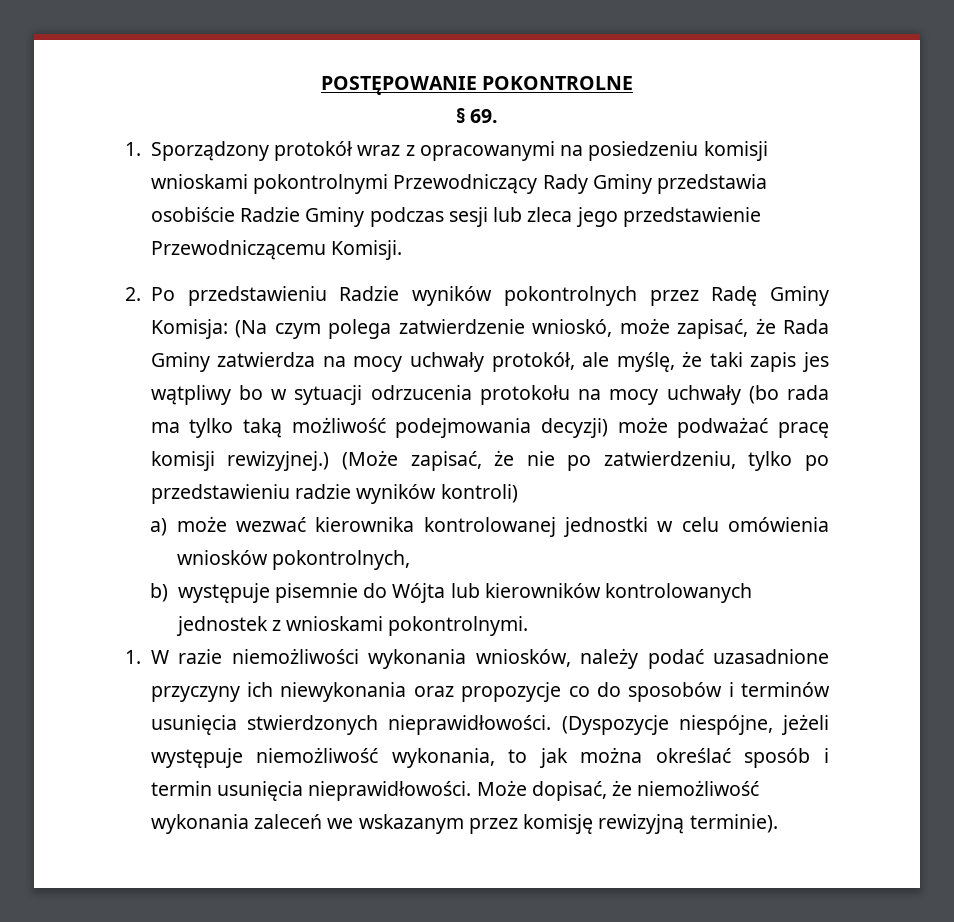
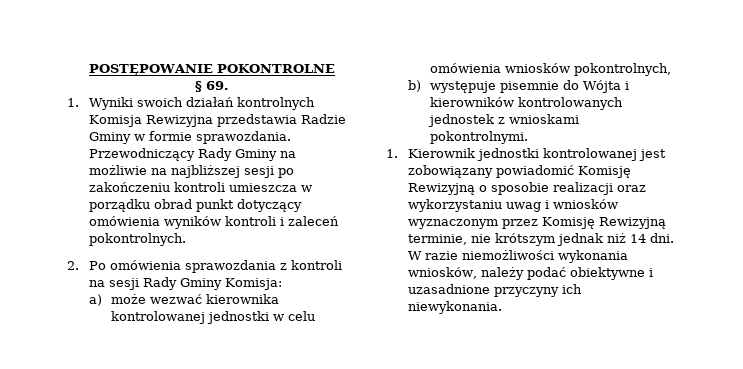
- 1. Sporządzony protokół wraz z opracowanymi na posiedzeniu komisji wnioskami pokontrolnymi Przewodniczący Rady Gminy przedstawia osobiście Radzie Gminy podczas sesji lub zleca jego przedstawienie Przewodniczącemu Komisji.
- 2. Po przedstawieniu Radzie wyników pokontrolnych przez Radę Gminy Komisja: (Na czym polega zatwierdzenie wnioskó, może zapisać, że Rada Gminy zatwierdza na mocy uchwały protokół, ale myślę, że taki zapis jes wątpliwy bo w sytuacji odrzucenia protokołu na mocy uchwały (bo rada ma tylko taką możliwość podejmowania decyzji) może podważać pracę komisji rewizyjnej.) (Może zapisać, że nie po zatwierdzeniu, tylko po przedstawieniu radzie wyników kontroli)
+ 1. Wyniki swoich działań kontrolnych Komisja Rewizyjna przedstawia Radzie Gminy w formie sprawozdania. Przewodniczący Rady Gminy na możliwie na najbliższej sesji po zakończeniu kontroli umieszcza w porządku obrad punkt dotyczący omówienia wyników kontroli i zaleceń pokontrolnych.
+ 2. Po omówienia sprawozdania z kontroli na sesji Rady Gminy Komisja:
- b) występuje pisemnie do Wójta lub kierowników kontrolowanych jednostek z wnioskami pokontrolnymi.
+ b) występuje pisemnie do Wójta i kierowników kontrolowanych jednostek z wnioskami pokontrolnymi.
- 1. W razie niemożliwości wykonania wniosków, należy podać uzasadnione przyczyny ich niewykonania oraz propozycje co do sposobów i terminów usunięcia stwierdzonych nieprawidłowości. (Dyspozycje niespójne, jeżeli występuje niemożliwość wykonania, to jak można określać sposób i termin usunięcia nieprawidłowości. Może dopisać, że niemożliwość wykonania zaleceń we wskazanym przez komisję rewizyjną terminie).
+ 1. Kierownik jednostki kontrolowanej jest zobowiązany powiadomić Komisję Rewizyjną o sposobie realizacji oraz wykorzystaniu uwag i wniosków wyznaczonym przez Komisję Rewizyjną terminie, nie krótszym jednak niż 14 dni. W razie niemożliwości wykonania wniosków, należy podać obiektywne i uzasadnione przyczyny ich niewykonania.

